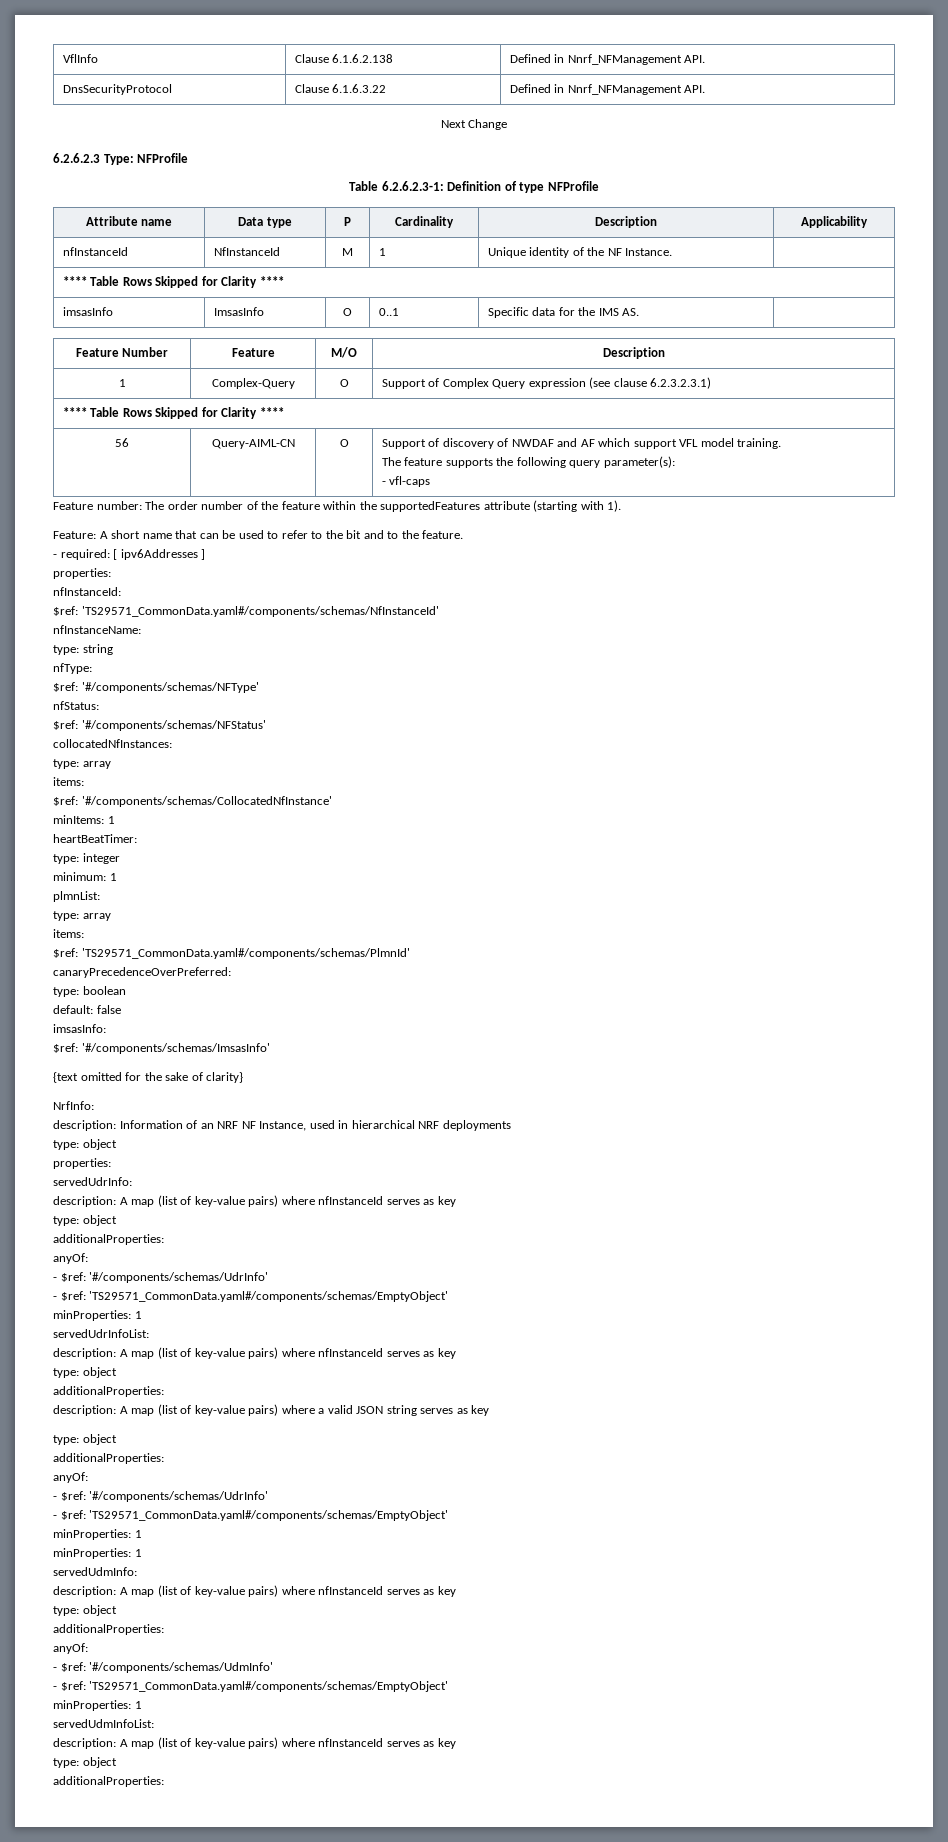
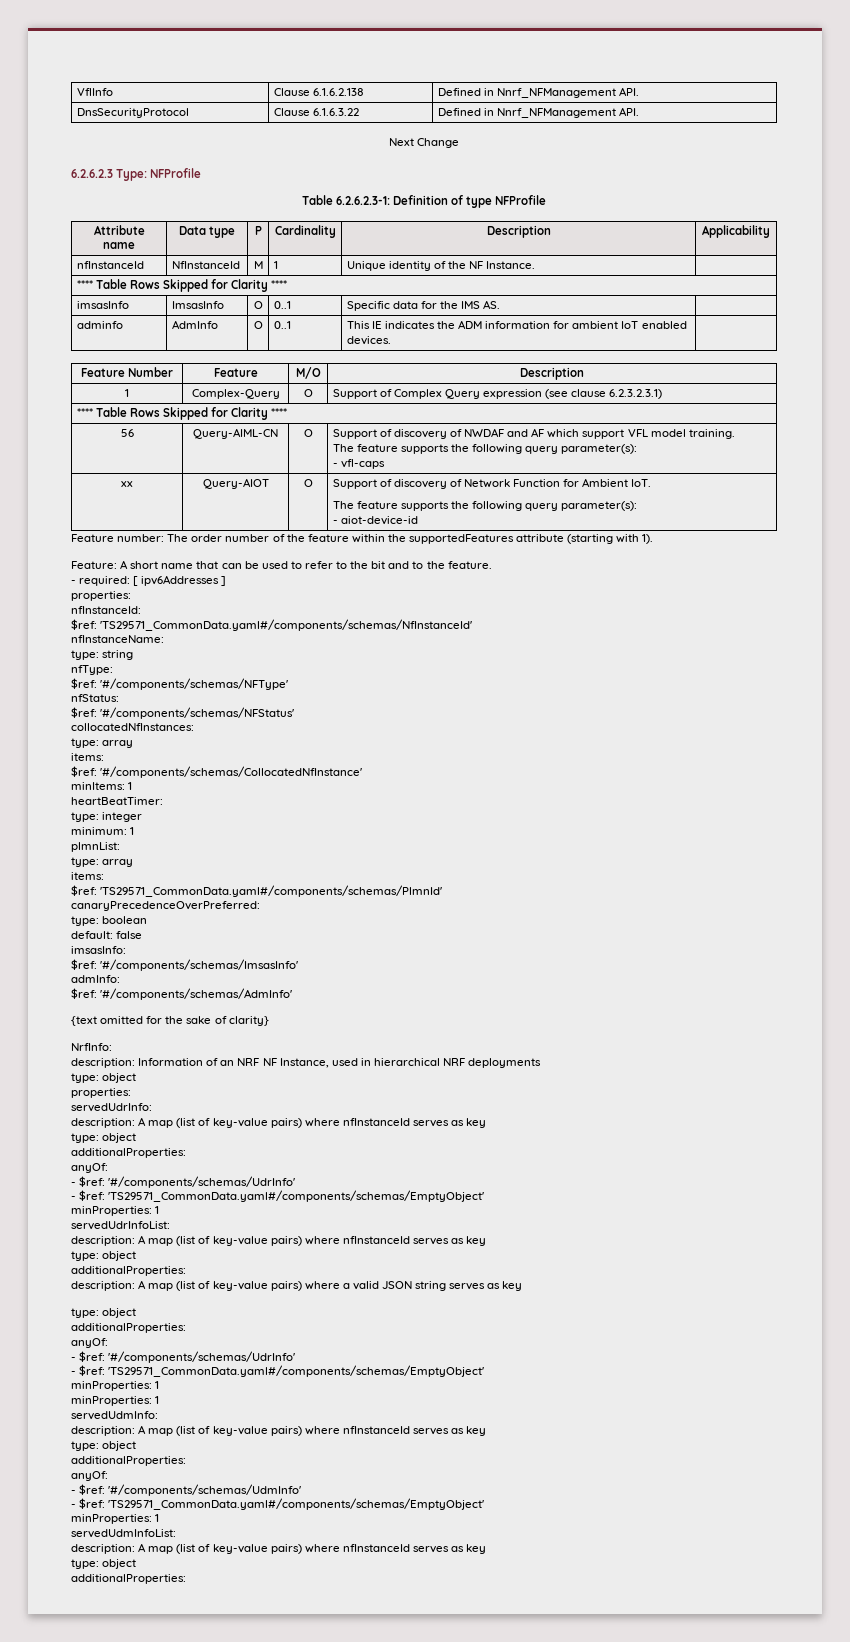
+ adminfo | AdmInfo | O | 0..1 | This IE indicates the ADM information for ambient IoT enabled devices. |
+ xx | Query-AIOT | O | Support of discovery of Network Function for Ambient IoT.
+ The feature supports the following query parameter(s):
+ - aiot-device-id
+ admInfo:
+ $ref: '#/components/schemas/AdmInfo'

